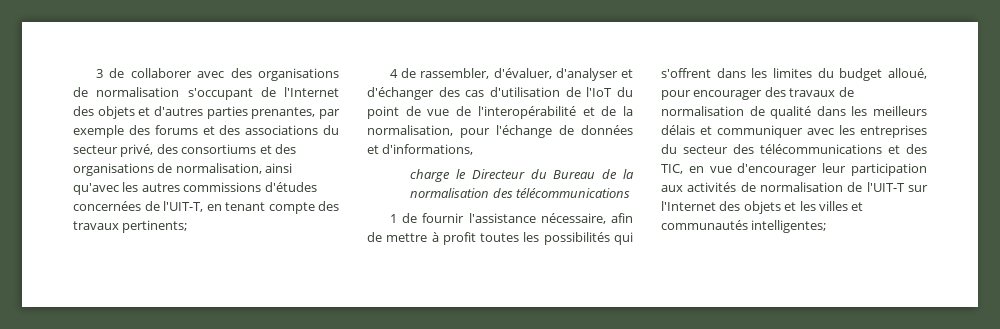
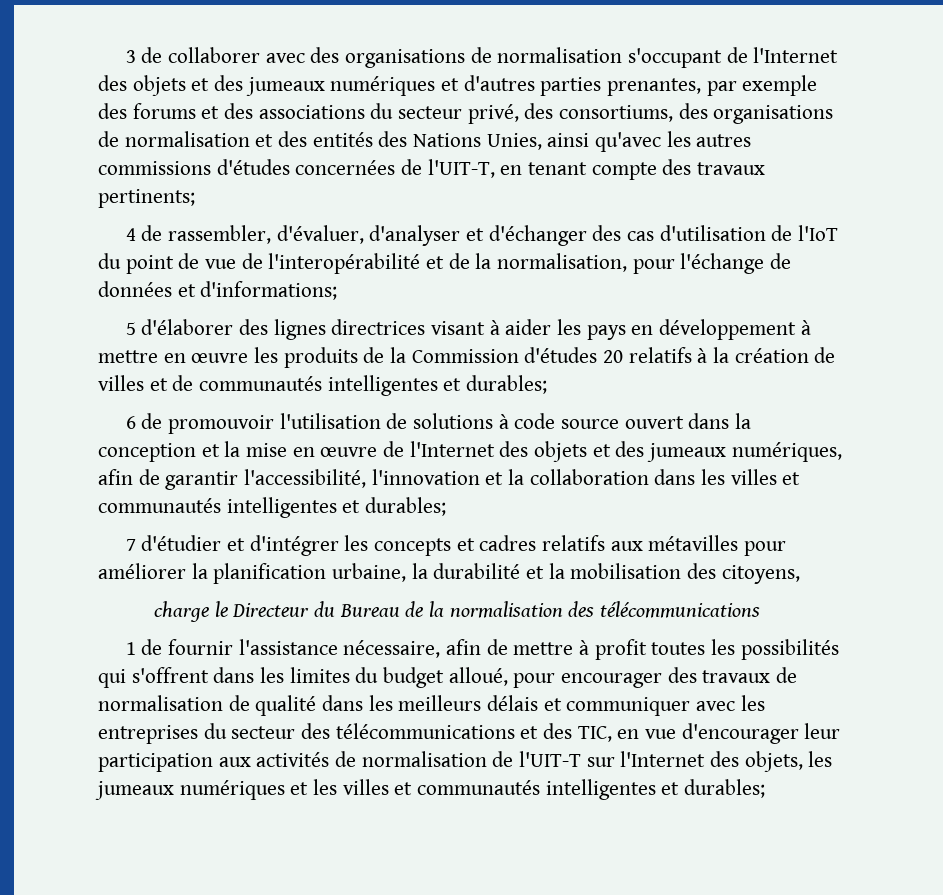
- 3 de collaborer avec des organisations de normalisation s'occupant de l'Internet des objets et d'autres parties prenantes, par exemple des forums et des associations du secteur privé, des consortiums et des organisations de normalisation, ainsi qu'avec les autres commissions d'études concernées de l'UIT-T, en tenant compte des travaux pertinents;
+ 3 de collaborer avec des organisations de normalisation s'occupant de l'Internet des objets et des jumeaux numériques et d'autres parties prenantes, par exemple des forums et des associations du secteur privé, des consortiums, des organisations de normalisation et des entités des Nations Unies, ainsi qu'avec les autres commissions d'études concernées de l'UIT-T, en tenant compte des travaux pertinents;
- 4 de rassembler, d'évaluer, d'analyser et d'échanger des cas d'utilisation de l'IoT du point de vue de l'interopérabilité et de la normalisation, pour l'échange de données et d'informations,
+ 4 de rassembler, d'évaluer, d'analyser et d'échanger des cas d'utilisation de l'IoT du point de vue de l'interopérabilité et de la normalisation, pour l'échange de données et d'informations;
+ 5 d'élaborer des lignes directrices visant à aider les pays en développement à mettre en œuvre les produits de la Commission d'études 20 relatifs à la création de villes et de communautés intelligentes et durables;
+ 6 de promouvoir l'utilisation de solutions à code source ouvert dans la conception et la mise en œuvre de l'Internet des objets et des jumeaux numériques, afin de garantir l'accessibilité, l'innovation et la collaboration dans les villes et communautés intelligentes et durables;
+ 7 d'étudier et d'intégrer les concepts et cadres relatifs aux métavilles pour améliorer la planification urbaine, la durabilité et la mobilisation des citoyens,
- 1 de fournir l'assistance nécessaire, afin de mettre à profit toutes les possibilités qui s'offrent dans les limites du budget alloué, pour encourager des travaux de normalisation de qualité dans les meilleurs délais et communiquer avec les entreprises du secteur des télécommunications et des TIC, en vue d'encourager leur participation aux activités de normalisation de l'UIT-T sur l'Internet des objets et les villes et communautés intelligentes;
+ 1 de fournir l'assistance nécessaire, afin de mettre à profit toutes les possibilités qui s'offrent dans les limites du budget alloué, pour encourager des travaux de normalisation de qualité dans les meilleurs délais et communiquer avec les entreprises du secteur des télécommunications et des TIC, en vue d'encourager leur participation aux activités de normalisation de l'UIT-T sur l'Internet des objets, les jumeaux numériques et les villes et communautés intelligentes et durables;

